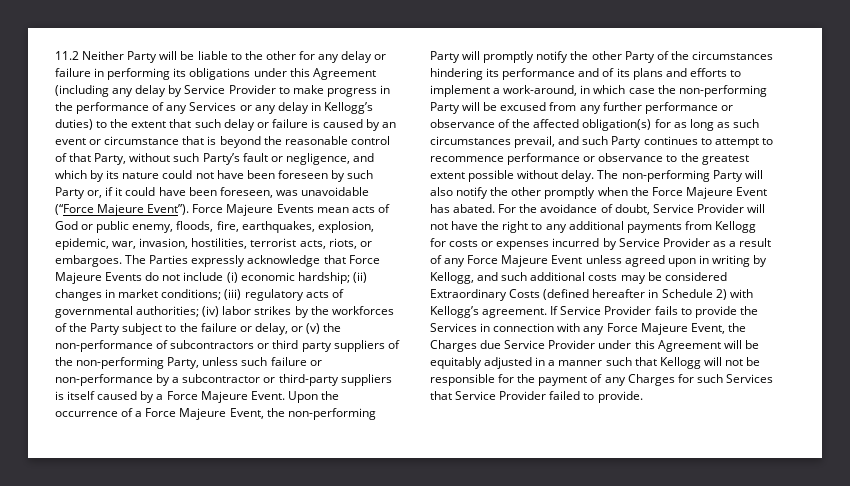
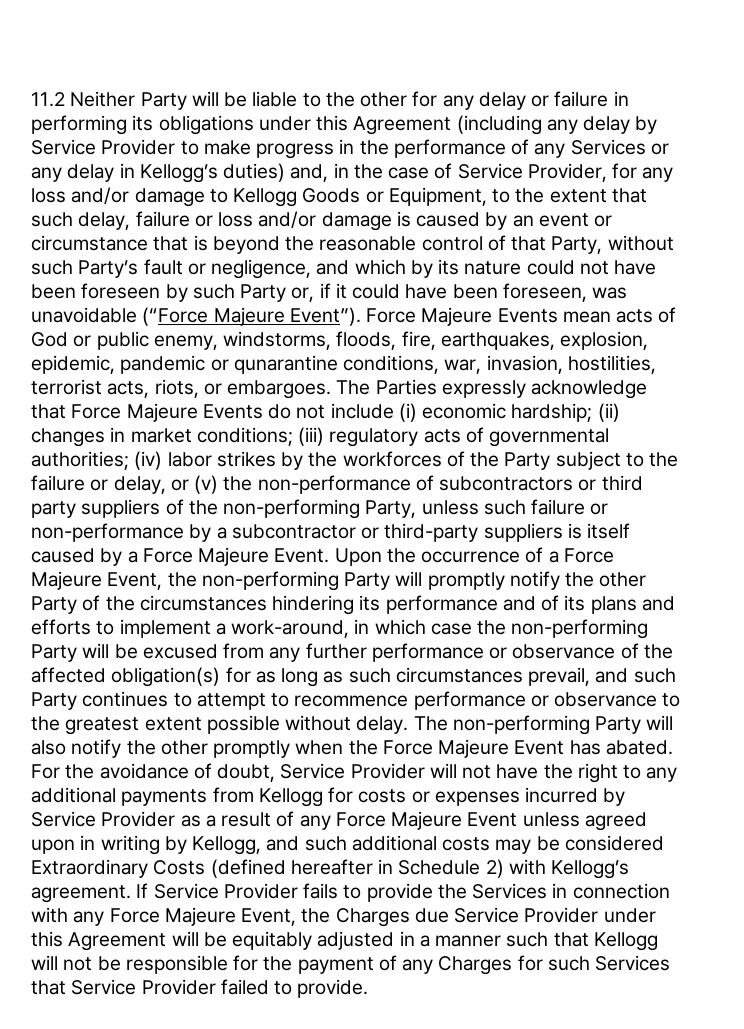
- 11.2 Neither Party will be liable to the other for any delay or failure in performing its obligations under this Agreement (including any delay by Service Provider to make progress in the performance of any Services or any delay in Kellogg’s duties) to the extent that such delay or failure is caused by an event or circumstance that is beyond the reasonable control of that Party, without such Party’s fault or negligence, and which by its nature could not have been foreseen by such Party or, if it could have been foreseen, was unavoidable (“Force Majeure Event”).
+ 11.2 Neither Party will be liable to the other for any delay or failure in performing its obligations under this Agreement (including any delay by Service Provider to make progress in the performance of any Services or any delay in Kellogg’s duties) and, in the case of Service Provider, for any loss and/or damage to Kellogg Goods or Equipment, to the extent that such delay, failure or loss and/or damage is caused by an event or circumstance that is beyond the reasonable control of that Party, without such Party’s fault or negligence, and which by its nature could not have been foreseen by such Party or, if it could have been foreseen, was unavoidable (“Force Majeure Event”).
- Force Majeure Events mean acts of God or public enemy, floods, fire, earthquakes, explosion, epidemic, war, invasion, hostilities, terrorist acts, riots, or embargoes.
+ Force Majeure Events mean acts of God or public enemy, windstorms, floods, fire, earthquakes, explosion, epidemic, pandemic or qunarantine conditions, war, invasion, hostilities, terrorist acts, riots, or embargoes.

